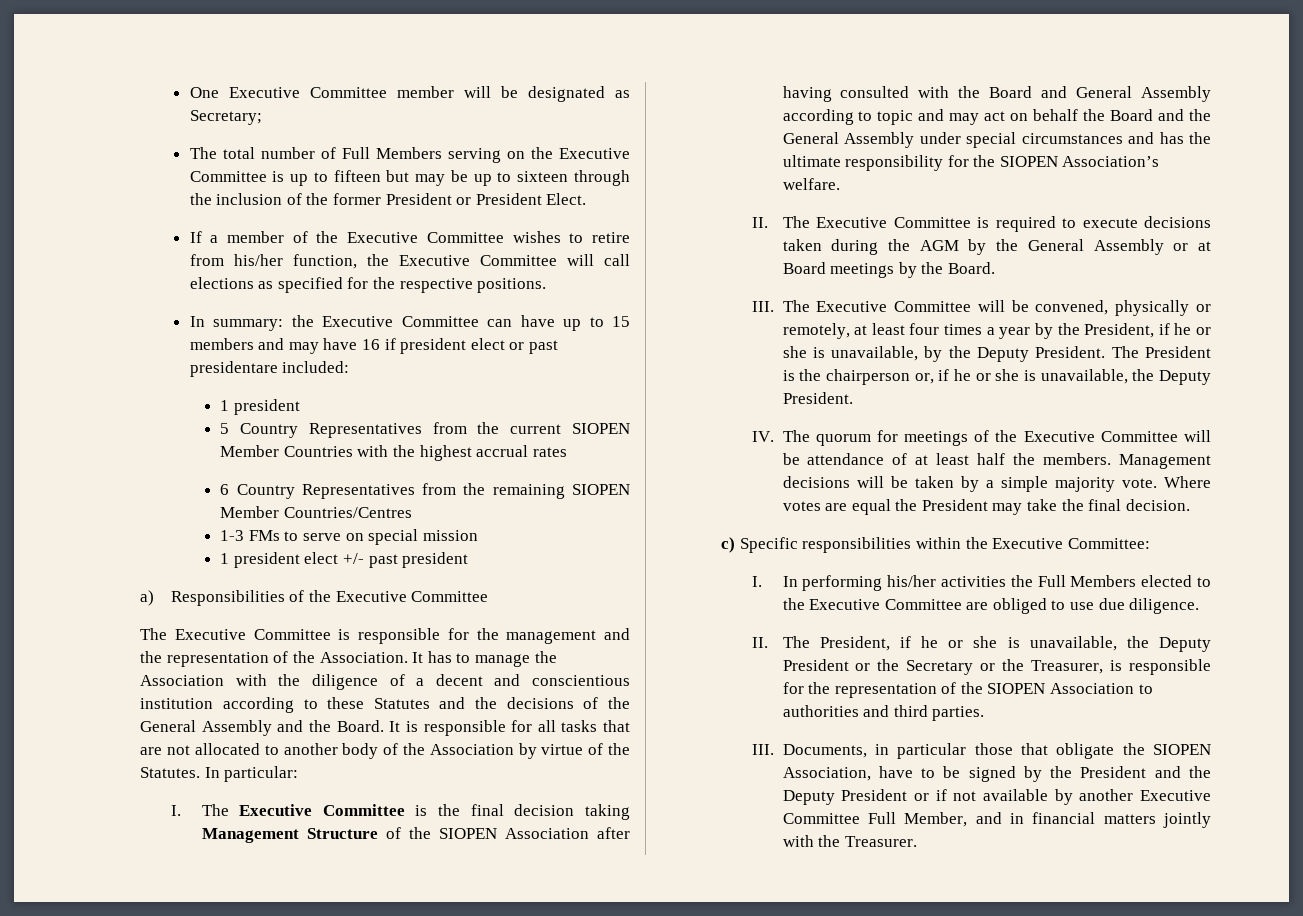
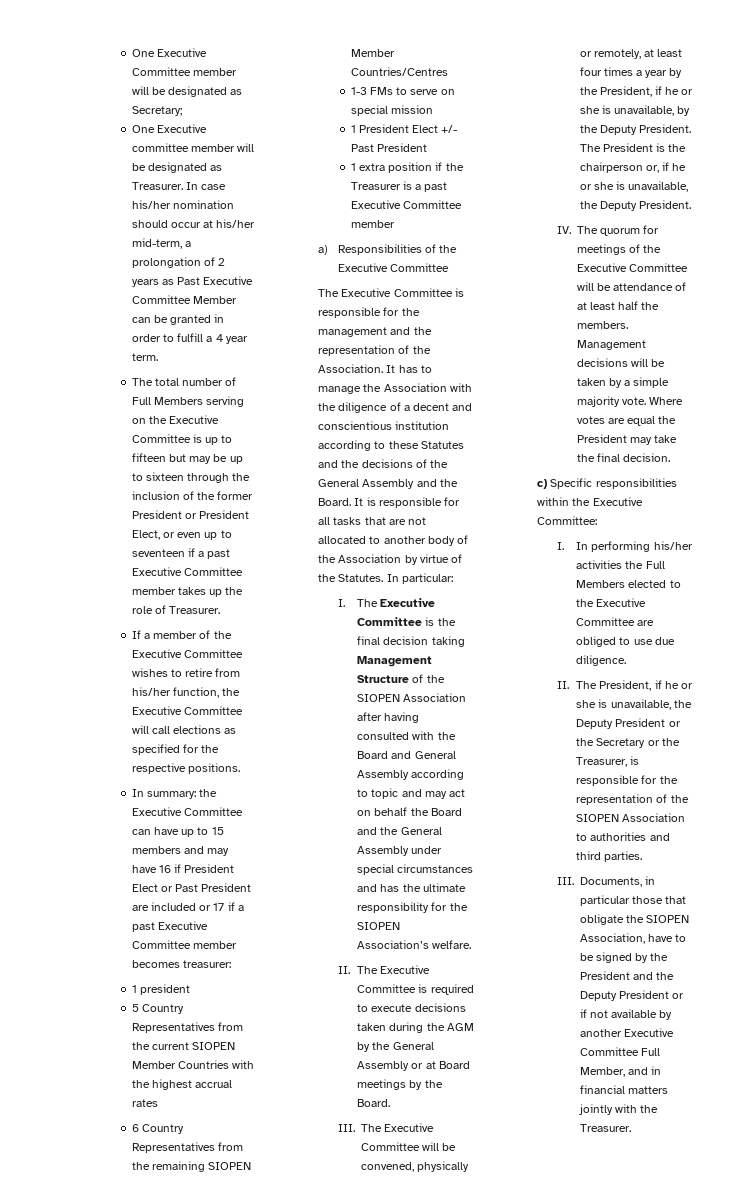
+ One Executive committee member will be designated as Treasurer. In case his/her nomination should occur at his/her mid-term, a prolongation of 2 years as Past Executive Committee Member can be granted in order to fulfill a 4 year term.
- The total number of Full Members serving on the Executive Committee is up to fifteen but may be up to sixteen through the inclusion of the former President or President Elect.
+ The total number of Full Members serving on the Executive Committee is up to fifteen but may be up to sixteen through the inclusion of the former President or President Elect, or even up to seventeen if a past Executive Committee member takes up the role of Treasurer.
- In summary: the Executive Committee can have up to 15 members and may have 16 if president elect or past presidentare included:
+ In summary: the Executive Committee can have up to 15 members and may have 16 if President Elect or Past President are included or 17 if a past Executive Committee member becomes treasurer:
- 1 president elect +/- past president
+ 1 President Elect +/- Past President
+ 1 extra position if the Treasurer is a past Executive Committee member

